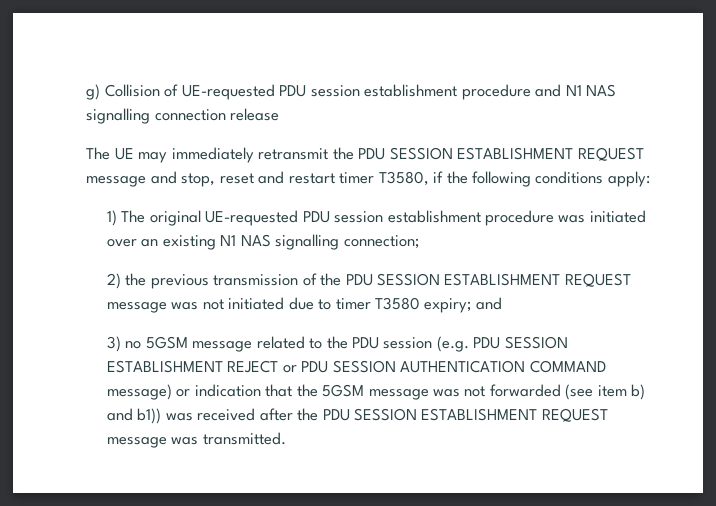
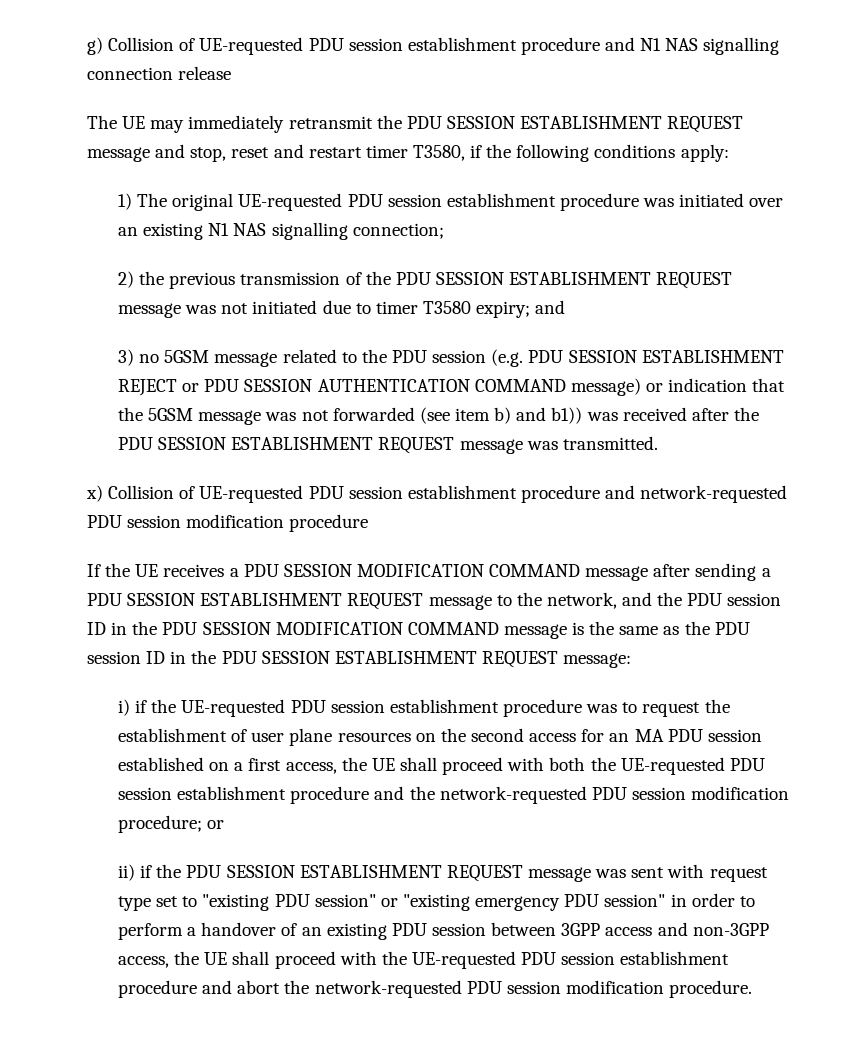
+ x) Collision of UE-requested PDU session establishment procedure and network-requested PDU session modification procedure
+ If the UE receives a PDU SESSION MODIFICATION COMMAND message after sending a PDU SESSION ESTABLISHMENT REQUEST message to the network, and the PDU session ID in the PDU SESSION MODIFICATION COMMAND message is the same as the PDU session ID in the PDU SESSION ESTABLISHMENT REQUEST message:
+ i) if the UE-requested PDU session establishment procedure was to request the establishment of user plane resources on the second access for an MA PDU session established on a first access, the UE shall proceed with both the UE-requested PDU session establishment procedure and the network-requested PDU session modification procedure; or
+ ii) if the PDU SESSION ESTABLISHMENT REQUEST message was sent with request type set to "existing PDU session" or "existing emergency PDU session" in order to perform a handover of an existing PDU session between 3GPP access and non-3GPP access, the UE shall proceed with the UE-requested PDU session establishment procedure and abort the network-requested PDU session modification procedure.

